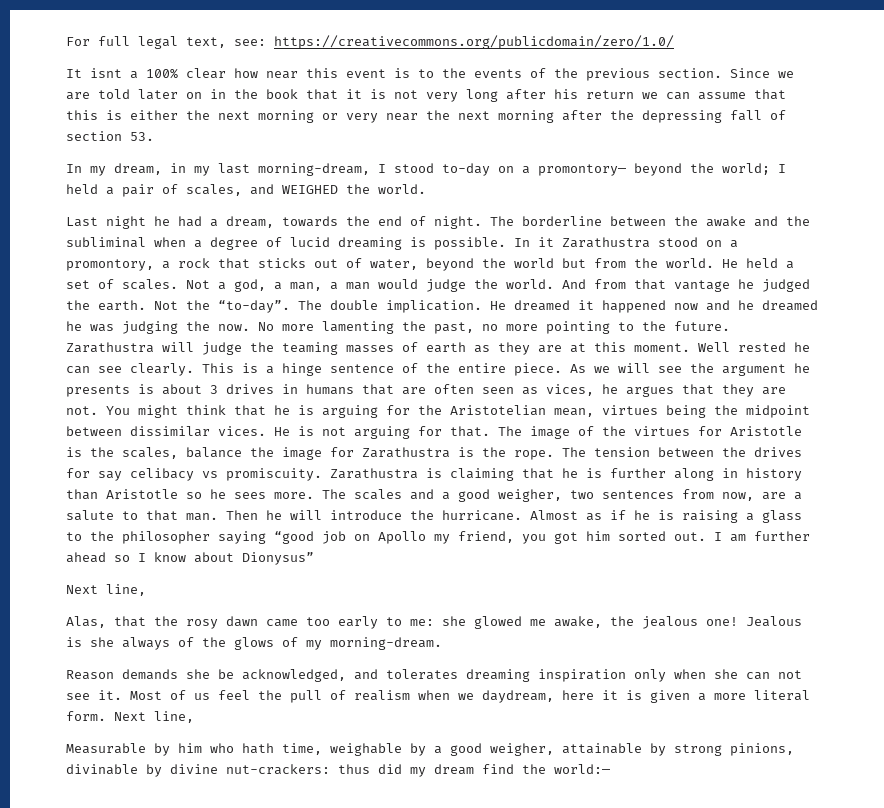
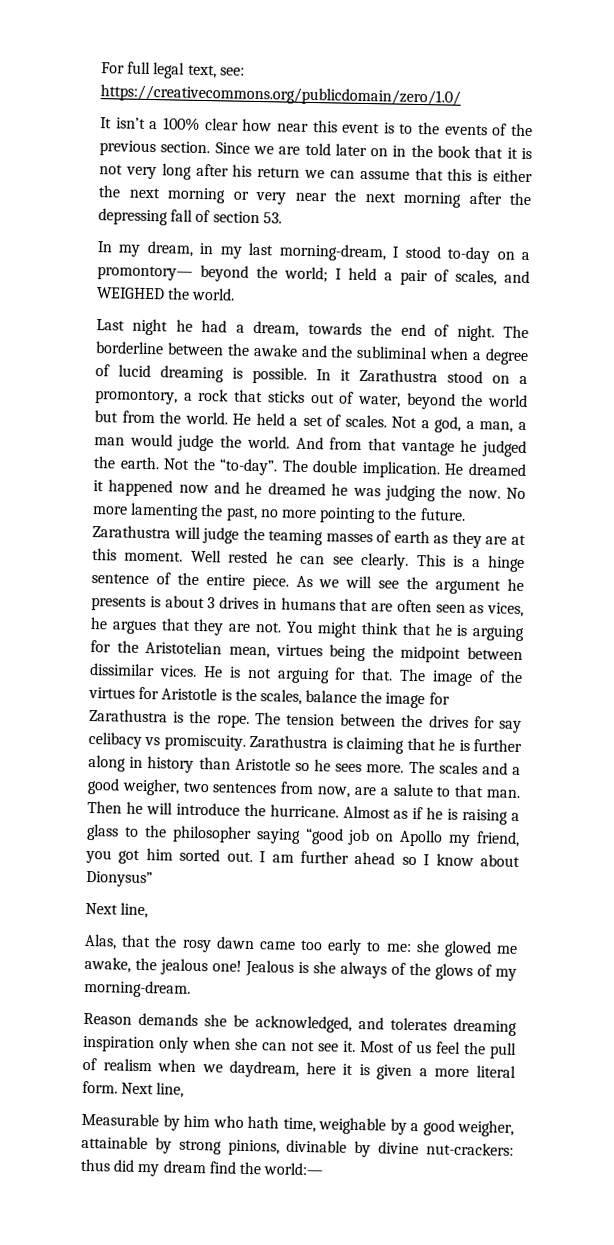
- It isnt a 100% clear how near this event is to the events of the previous section.
+ It isn’t a 100% clear how near this event is to the events of the previous section.

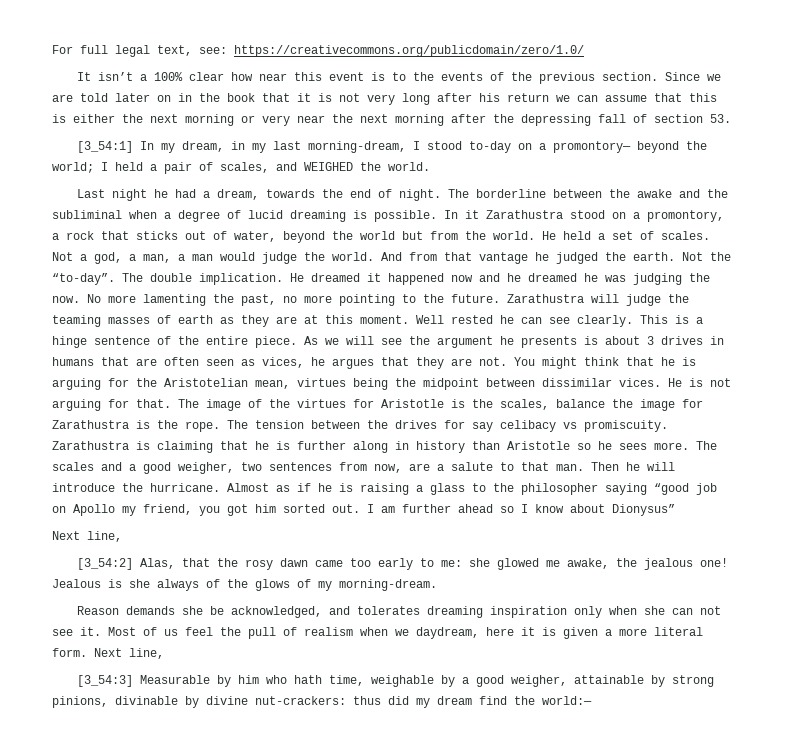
- In my dream, in my last morning-dream, I stood to-day on a promontory— beyond the world; I held a pair of scales, and WEIGHED the world.
+ [3_54:1] In my dream, in my last morning-dream, I stood to-day on a promontory— beyond the world; I held a pair of scales, and WEIGHED the world.
- Alas, that the rosy dawn came too early to me: she glowed me awake, the jealous one!
+ [3_54:2] Alas, that the rosy dawn came too early to me: she glowed me awake, the jealous one!
- Measurable by him who hath time, weighable by a good weigher, attainable by strong pinions, divinable by divine nut-crackers: thus did my dream find the world:—
+ [3_54:3] Measurable by him who hath time, weighable by a good weigher, attainable by strong pinions, divinable by divine nut-crackers: thus did my dream find the world:—

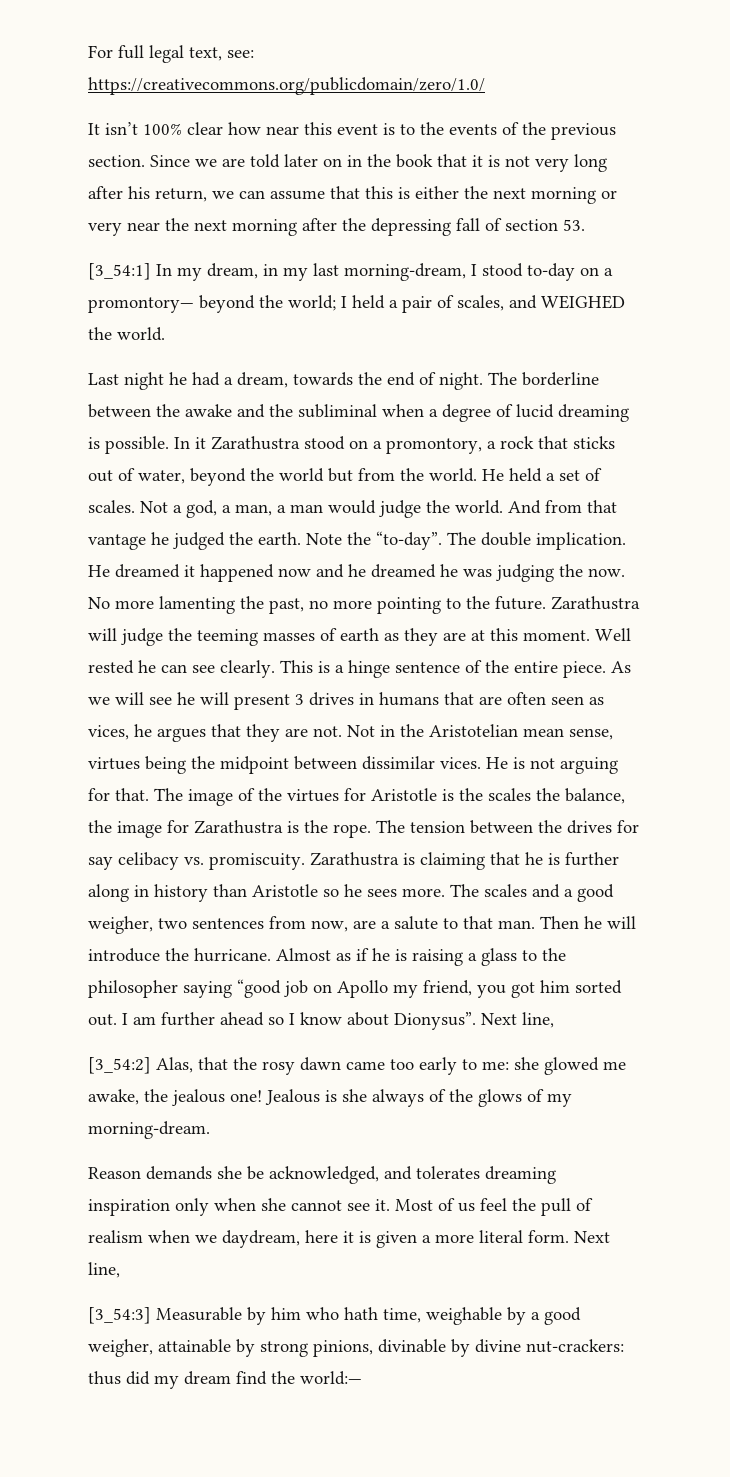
- It isn’t a 100% clear how near this event is to the events of the previous section.
+ It isn’t 100% clear how near this event is to the events of the previous section.
- Since we are told later on in the book that it is not very long after his return we can assume that this is either the next morning or very near the next morning after the depressing fall of section 53.
+ Since we are told later on in the book that it is not very long after his return, we can assume that this is either the next morning or very near the next morning after the depressing fall of section 53.
- Not the “to-day”.
+ Note the “to-day”.
- Zarathustra will judge the teaming masses of earth as they are at this moment.
+ Zarathustra will judge the teeming masses of earth as they are at this moment.
- As we will see the argument he presents is about 3 drives in humans that are often seen as vices, he argues that they are not.
+ As we will see he will present 3 drives in humans that are often seen as vices, he argues that they are not.
- You might think that he is arguing for the Aristotelian mean, virtues being the midpoint between dissimilar vices.
+ Not in the Aristotelian mean sense, virtues being the midpoint between dissimilar vices.
- The image of the virtues for Aristotle is the scales, balance the image for Zarathustra is the rope.
+ The image of the virtues for Aristotle is the scales the balance, the image for Zarathustra is the rope.
- The tension between the drives for say celibacy vs promiscuity.
+ The tension between the drives for say celibacy vs. promiscuity.
- I am further ahead so I know about Dionysus”
- Next line,
+ I am further ahead so I know about Dionysus”. Next line,
- Reason demands she be acknowledged, and tolerates dreaming inspiration only when she can not see it.
+ Reason demands she be acknowledged, and tolerates dreaming inspiration only when she cannot see it.

